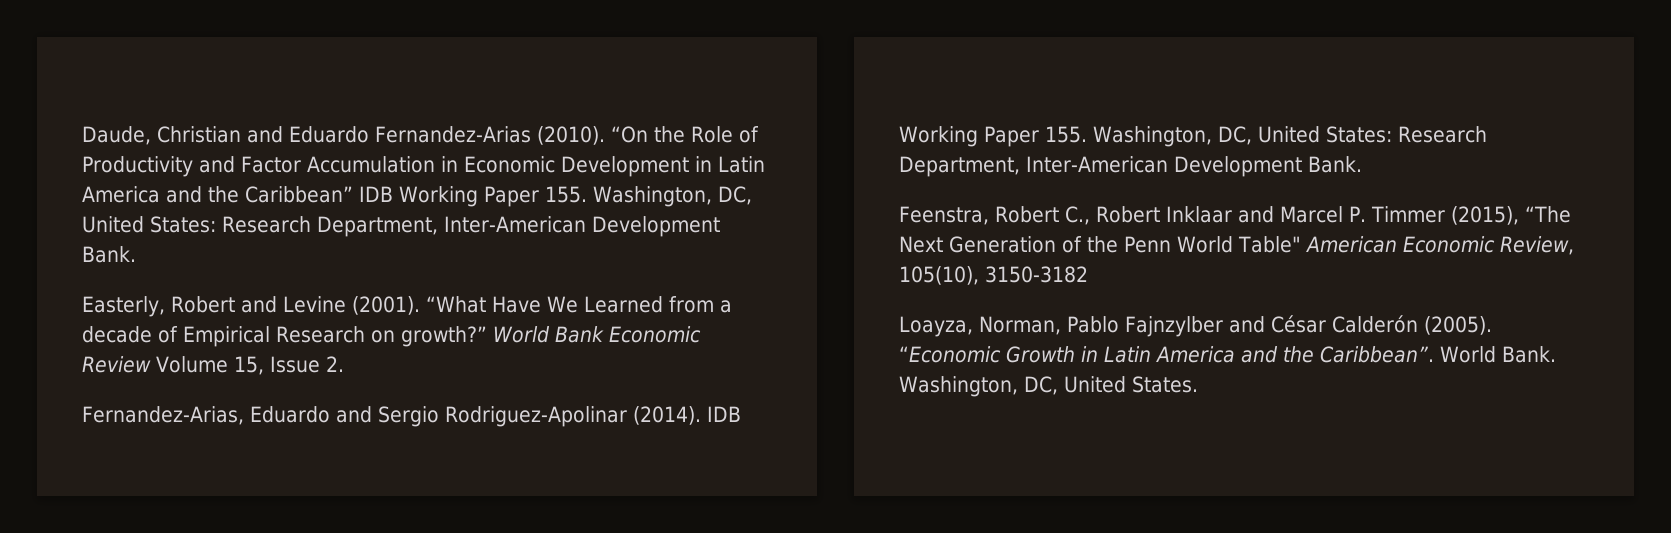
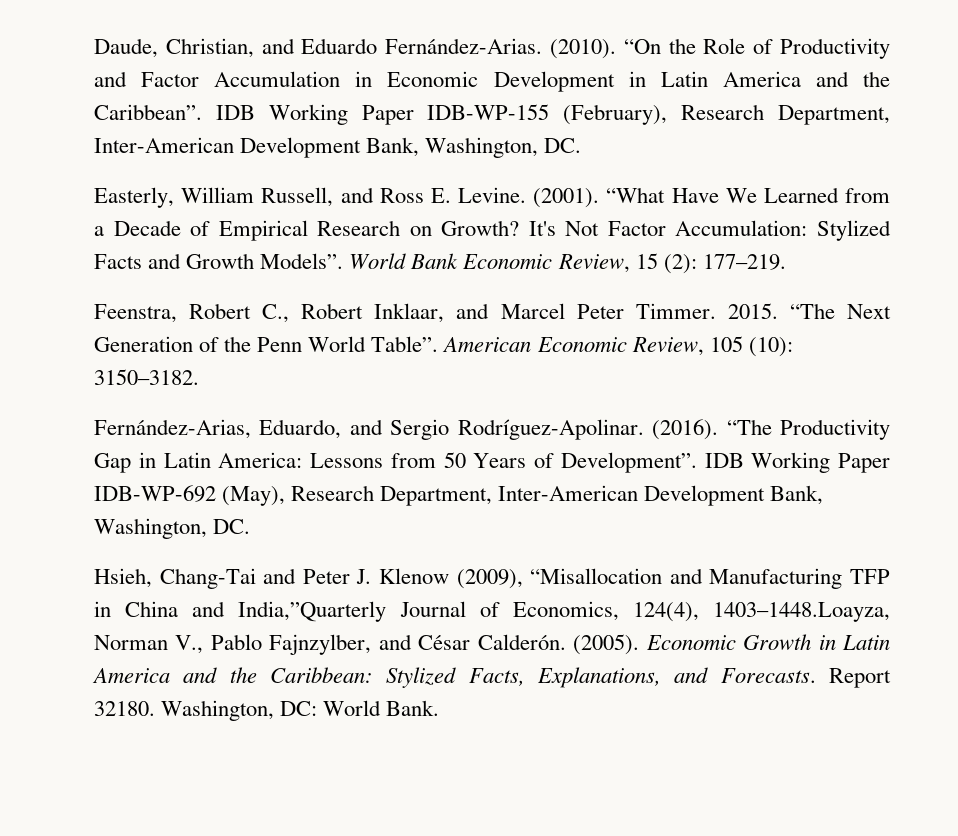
- Daude, Christian and Eduardo Fernandez-Arias (2010).
+ Daude, Christian, and Eduardo Fernández-Arias. (2010).
- “On the Role of Productivity and Factor Accumulation in Economic Development in Latin America and the Caribbean” IDB Working Paper 155. Washington, DC, United States: Research Department, Inter-American Development Bank.
- Easterly, Robert and Levine (2001).
+ “On the Role of Productivity and Factor Accumulation in Economic Development in Latin America and the Caribbean”. IDB Working Paper IDB-WP-155 (February), Research Department, Inter-American Development Bank, Washington, DC.
+ Easterly, William Russell, and Ross E. Levine. (2001).
- “What Have We Learned from a decade of Empirical Research on growth?” World Bank Economic Review Volume 15, Issue 2.
- Fernandez-Arias, Eduardo and Sergio Rodriguez-Apolinar (2014). IDB Working Paper 155. Washington, DC, United States: Research Department, Inter-American Development Bank.
+ “What Have We Learned from a Decade of Empirical Research on Growth? It's Not Factor Accumulation: Stylized Facts and Growth Models”. World Bank Economic Review, 15 (2): 177–219.
- Feenstra, Robert C., Robert Inklaar and Marcel P. Timmer (2015), “The Next Generation of the Penn World Table" American Economic Review, 105(10), 3150-3182
- Loayza, Norman, Pablo Fajnzylber and César Calderón (2005). “Economic Growth in Latin America and the Caribbean”. World Bank. Washington, DC, United States.
+ Feenstra, Robert C., Robert Inklaar, and Marcel Peter Timmer. 2015. “The Next Generation of the Penn World Table”. American Economic Review, 105 (10): 3150–3182.
+ Fernández-Arias, Eduardo, and Sergio Rodríguez-Apolinar. (2016). “The Productivity Gap in Latin America: Lessons from 50 Years of Development”. IDB Working Paper IDB-WP-692 (May), Research Department, Inter-American Development Bank, Washington, DC.
+ Hsieh, Chang-Tai and Peter J. Klenow (2009), “Misallocation and Manufacturing TFP in China and India,”Quarterly Journal of Economics, 124(4), 1403–1448.Loayza, Norman V., Pablo Fajnzylber, and César Calderón. (2005). Economic Growth in Latin America and the Caribbean: Stylized Facts, Explanations, and Forecasts. Report 32180. Washington, DC: World Bank.

